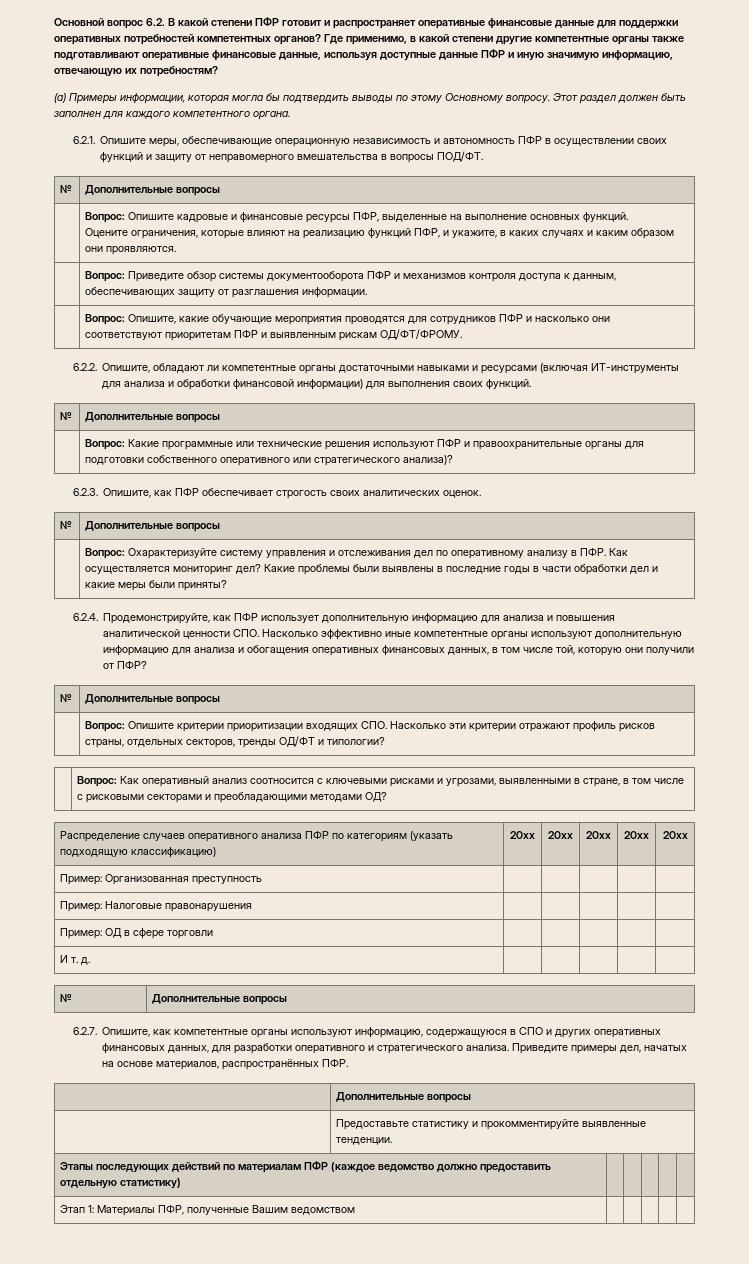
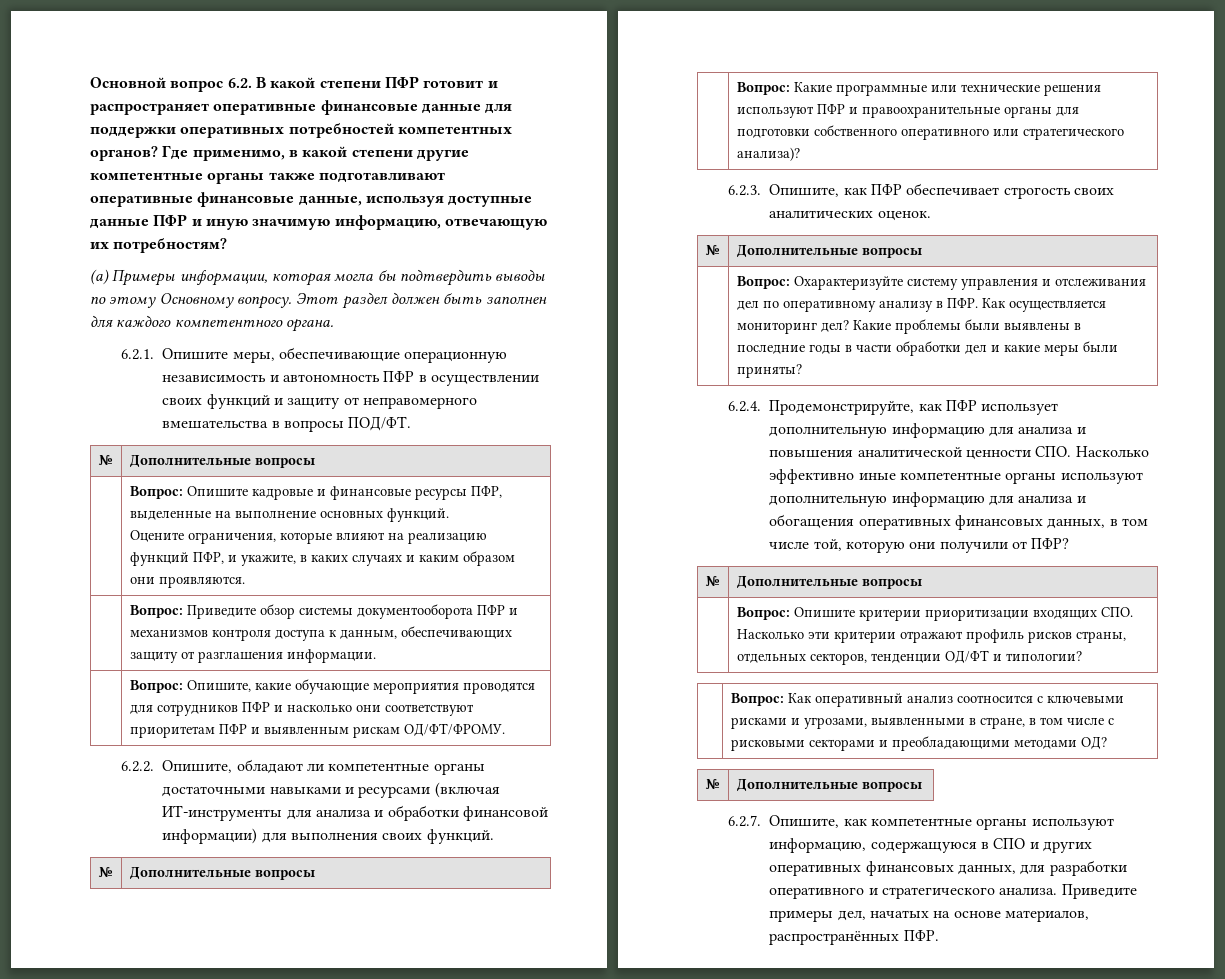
- | Вопрос: Опишите критерии приоритизации входящих СПО. Насколько эти критерии отражают профиль рисков страны, отдельных секторов, тренды ОД/ФТ и типологии?
+ | Вопрос: Опишите критерии приоритизации входящих СПО. Насколько эти критерии отражают профиль рисков страны, отдельных секторов, тенденции ОД/ФТ и типологии?
- Распределение случаев оперативного анализа ПФР по категориям (указать подходящую классификацию) | 20xx | 20xx | 20xx | 20xx | 20xx
- Пример: Организованная преступность | | | | |
- Пример: Налоговые правонарушения | | | | |
- Пример: ОД в сфере торговли | | | | |
- И т. д. | | | | |
  Приведите примеры дел, начатых на основе материалов, распространённых ПФР.
- | Дополнительные вопросы
- | Предоставьте статистику и прокомментируйте выявленные тенденции.
- Этапы последующих действий по материалам ПФР (каждое ведомство должно предоставить отдельную статистику) | | | | |
- Этап 1: Материалы ПФР, полученные Вашим ведомством | | | | |

